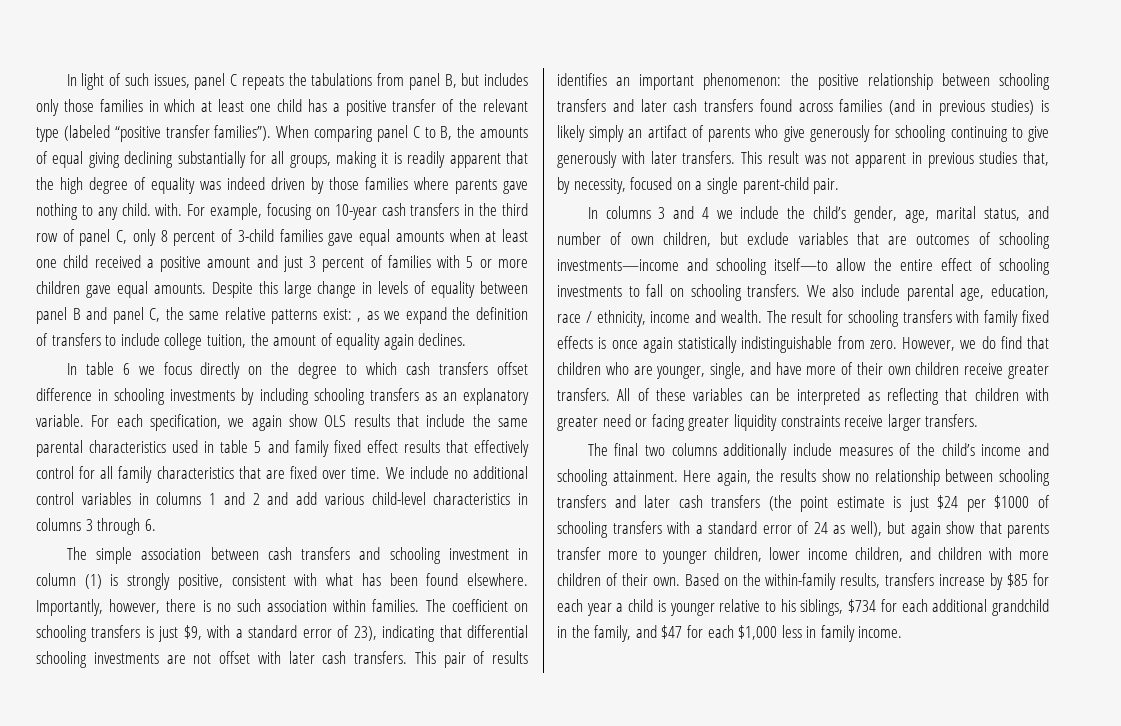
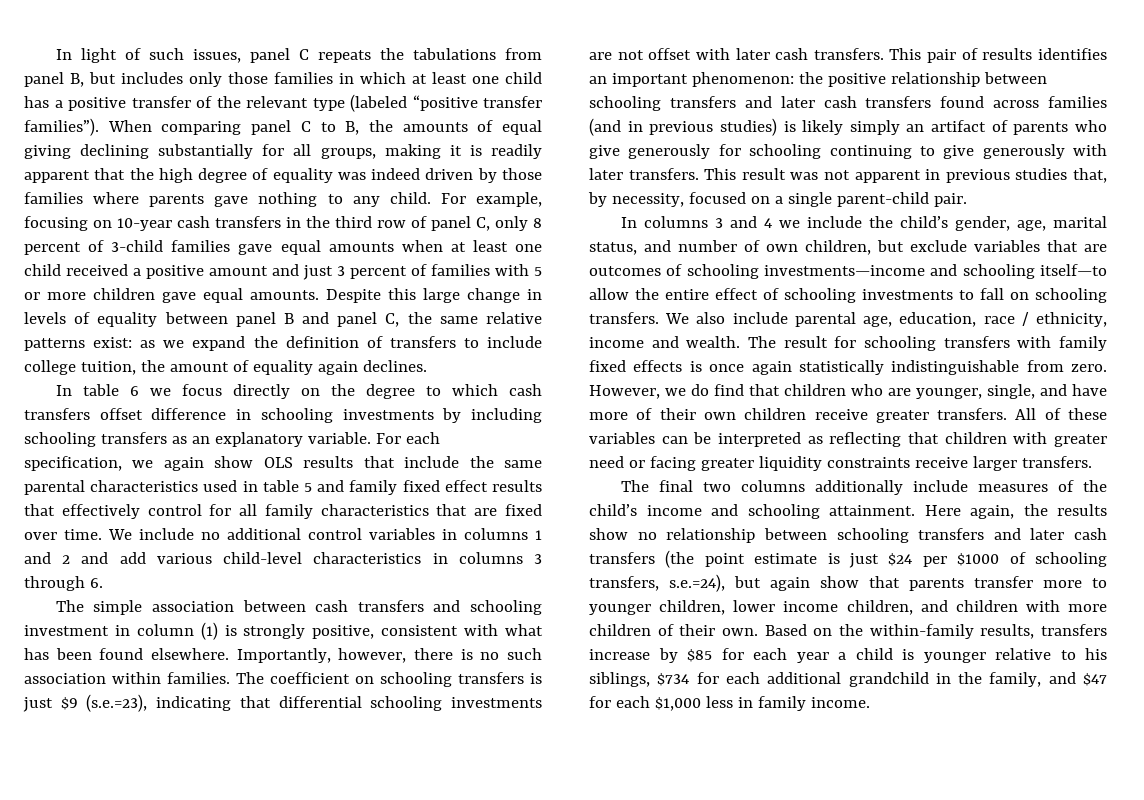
- When comparing panel C to B, the amounts of equal giving declining substantially for all groups, making it is readily apparent that the high degree of equality was indeed driven by those families where parents gave nothing to any child. with.
+ When comparing panel C to B, the amounts of equal giving declining substantially for all groups, making it is readily apparent that the high degree of equality was indeed driven by those families where parents gave nothing to any child.
- Despite this large change in levels of equality between panel B and panel C, the same relative patterns exist: , as we expand the definition of transfers to include college tuition, the amount of equality again declines.
+ Despite this large change in levels of equality between panel B and panel C, the same relative patterns exist: as we expand the definition of transfers to include college tuition, the amount of equality again declines.
- The coefficient on schooling transfers is just $9, with a standard error of 23), indicating that differential schooling investments are not offset with later cash transfers.
+ The coefficient on schooling transfers is just $9 (s.e.=23), indicating that differential schooling investments are not offset with later cash transfers.
- Here again, the results show no relationship between schooling transfers and later cash transfers (the point estimate is just $24 per $1000 of schooling transfers with a standard error of 24 as well), but again show that parents transfer more to younger children, lower income children, and children with more children of their own.
+ Here again, the results show no relationship between schooling transfers and later cash transfers (the point estimate is just $24 per $1000 of schooling transfers, s.e.=24), but again show that parents transfer more to younger children, lower income children, and children with more children of their own.

